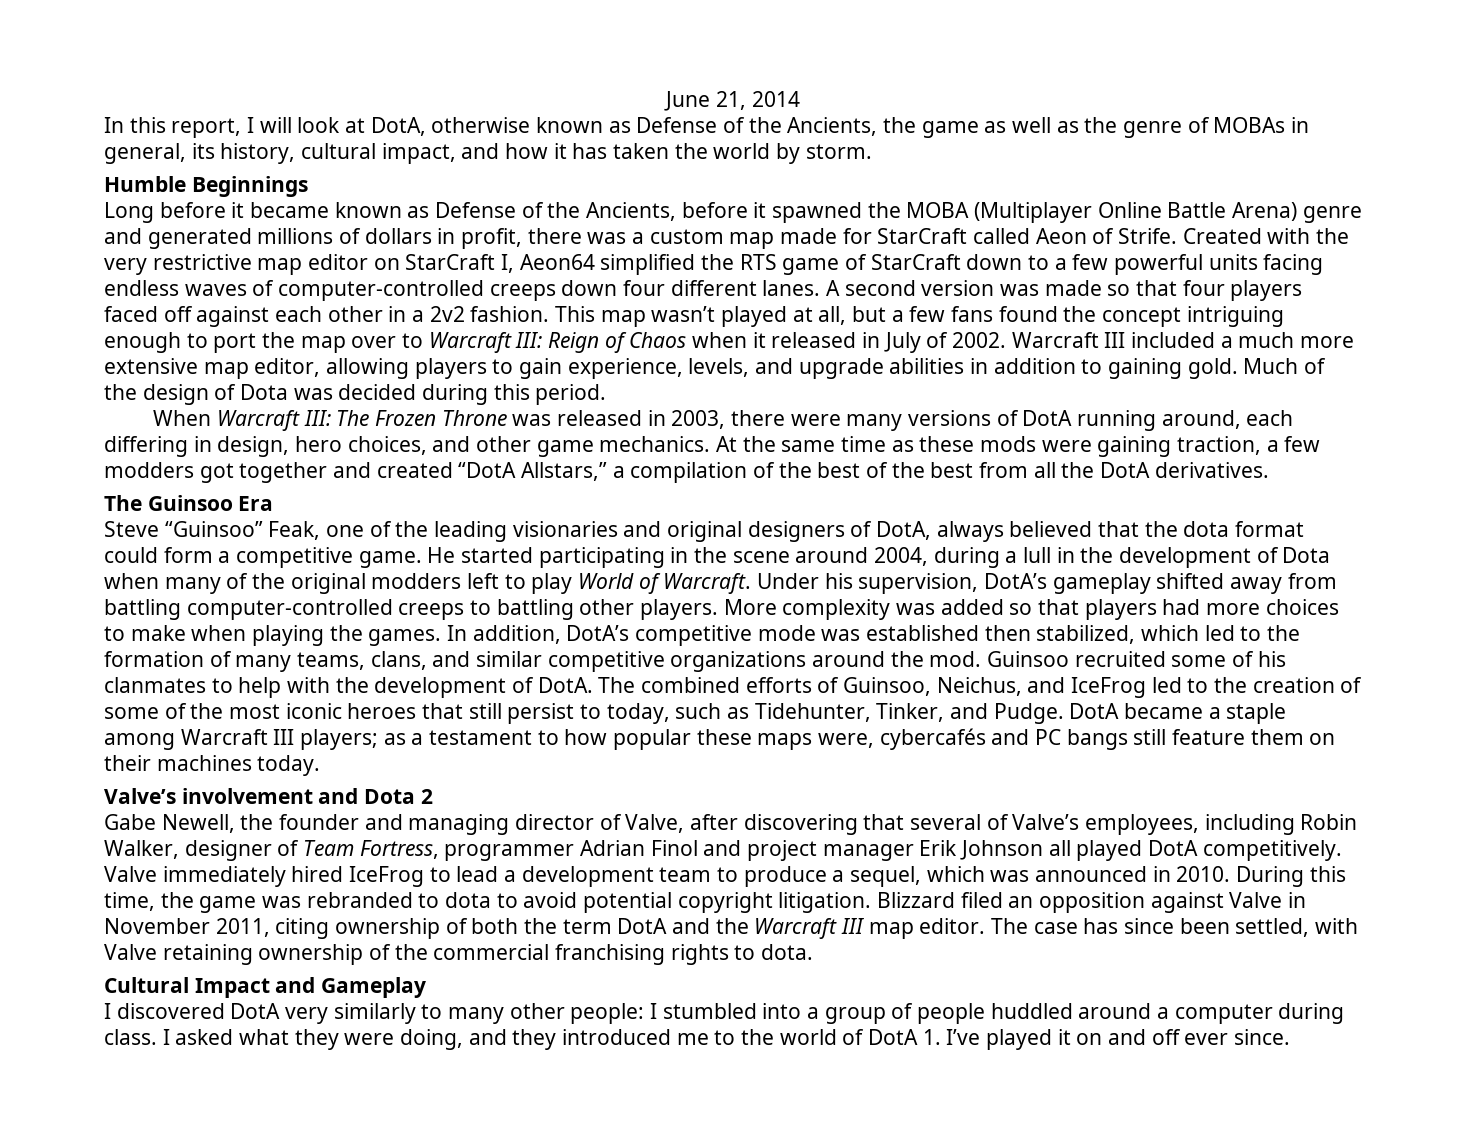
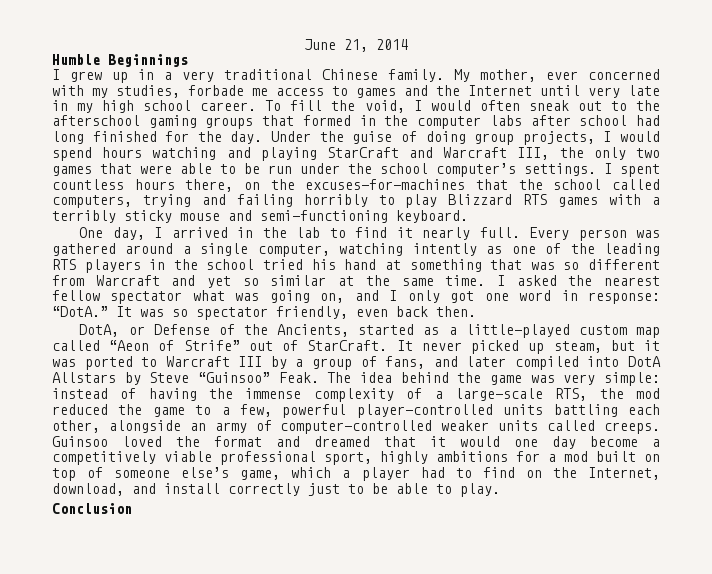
- In this report, I will look at DotA, otherwise known as Defense of the Ancients, the game as well as the genre of MOBAs in general, its history, cultural impact, and how it has taken the world by storm.
  Humble Beginnings
- Long before it became known as Defense of the Ancients, before it spawned the MOBA (Multiplayer Online Battle Arena) genre and generated millions of dollars in profit, there was a custom map made for StarCraft called Aeon of Strife. Created with the very restrictive map editor on StarCraft I, Aeon64 simplified the RTS game of StarCraft down to a few powerful units facing endless waves of computer-controlled creeps down four different lanes. A second version was made so that four players faced off against each other in a 2v2 fashion. This map wasn’t played at all, but a few fans found the concept intriguing enough to port the map over to Warcraft III: Reign of Chaos when it released in July of 2002. Warcraft III included a much more extensive map editor, allowing players to gain experience, levels, and upgrade abilities in addition to gaining gold. Much of the design of Dota was decided during this period.
- When Warcraft III: The Frozen Throne was released in 2003, there were many versions of DotA running around, each differing in design, hero choices, and other game mechanics. At the same time as these mods were gaining traction, a few modders got together and created “DotA Allstars,” a compilation of the best of the best from all the DotA derivatives.
- The Guinsoo Era
- Steve “Guinsoo” Feak, one of the leading visionaries and original designers of DotA, always believed that the dota format could form a competitive game. He started participating in the scene around 2004, during a lull in the development of Dota when many of the original modders left to play World of Warcraft. Under his supervision, DotA’s gameplay shifted away from battling computer-controlled creeps to battling other players. More complexity was added so that players had more choices to make when playing the games. In addition, DotA’s competitive mode was established then stabilized, which led to the formation of many teams, clans, and similar competitive organizations around the mod. Guinsoo recruited some of his clanmates to help with the development of DotA. The combined efforts of Guinsoo, Neichus, and IceFrog led to the creation of some of the most iconic heroes that still persist to today, such as Tidehunter, Tinker, and Pudge. DotA became a staple among Warcraft III players; as a testament to how popular these maps were, cybercafés and PC bangs still feature them on their machines today.
- Valve’s involvement and Dota 2
- Gabe Newell, the founder and managing director of Valve, after discovering that several of Valve’s employees, including Robin Walker, designer of Team Fortress, programmer Adrian Finol and project manager Erik Johnson all played DotA competitively. Valve immediately hired IceFrog to lead a development team to produce a sequel, which was announced in 2010. During this time, the game was rebranded to dota to avoid potential copyright litigation. Blizzard filed an opposition against Valve in November 2011, citing ownership of both the term DotA and the Warcraft III map editor. The case has since been settled, with Valve retaining ownership of the commercial franchising rights to dota.
- Cultural Impact and Gameplay
- I discovered DotA very similarly to many other people: I stumbled into a group of people huddled around a computer during class. I asked what they were doing, and they introduced me to the world of DotA 1. I’ve played it on and off ever since.
+ I grew up in a very traditional Chinese family. My mother, ever concerned with my studies, forbade me access to games and the Internet until very late in my high school career. To fill the void, I would often sneak out to the afterschool gaming groups that formed in the computer labs after school had long finished for the day. Under the guise of doing group projects, I would spend hours watching and playing StarCraft and Warcraft III, the only two games that were able to be run under the school computer’s settings. I spent countless hours there, on the excuses-for-machines that the school called computers, trying and failing horribly to play Blizzard RTS games with a terribly sticky mouse and semi-functioning keyboard.
+ One day, I arrived in the lab to find it nearly full. Every person was gathered around a single computer, watching intently as one of the leading RTS players in the school tried his hand at something that was so different from Warcraft and yet so similar at the same time. I asked the nearest fellow spectator what was going on, and I only got one word in response: “DotA.” It was so spectator friendly, even back then.
+ DotA, or Defense of the Ancients, started as a little-played custom map called “Aeon of Strife” out of StarCraft. It never picked up steam, but it was ported to Warcraft III by a group of fans, and later compiled into DotA Allstars by Steve “Guinsoo” Feak. The idea behind the game was very simple: instead of having the immense complexity of a large-scale RTS, the mod reduced the game to a few, powerful player-controlled units battling each other, alongside an army of computer-controlled weaker units called creeps. Guinsoo loved the format and dreamed that it would one day become a competitively viable professional sport, highly ambitions for a mod built on top of someone else’s game, which a player had to find on the Internet, download, and install correctly just to be able to play.
+ Conclusion

